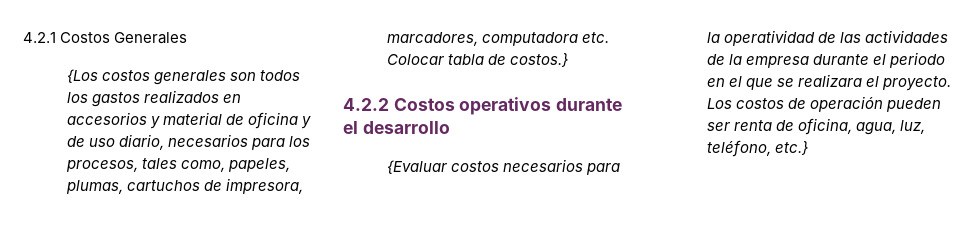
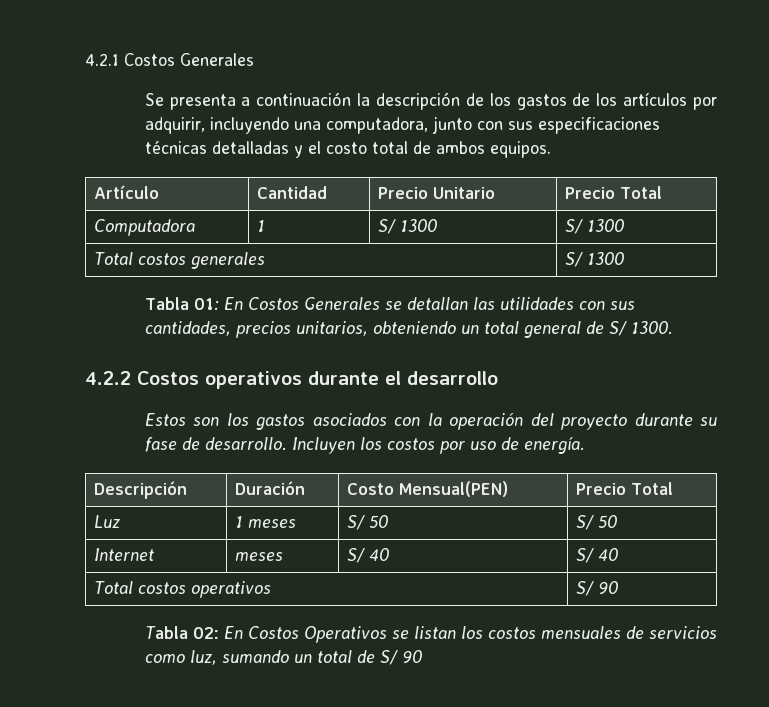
- {Los costos generales son todos los gastos realizados en accesorios y material de oficina y de uso diario, necesarios para los procesos, tales como, papeles, plumas, cartuchos de impresora, marcadores, computadora etc. Colocar tabla de costos.}
+ Se presenta a continuación la descripción de los gastos de los artículos por adquirir, incluyendo una computadora, junto con sus especificaciones técnicas detalladas y el costo total de ambos equipos.
+ Artículo | Cantidad | Precio Unitario | Precio Total
+ Computadora | 1 | S/ 1300 | S/ 1300
+ Total costos generales | S/ 1300
+ Tabla 01: En Costos Generales se detallan las utilidades con sus cantidades, precios unitarios, obteniendo un total general de S/ 1300.
- {Evaluar costos necesarios para la operatividad de las actividades de la empresa durante el periodo en el que se realizara el proyecto. Los costos de operación pueden ser renta de oficina, agua, luz, teléfono, etc.}
+ Estos son los gastos asociados con la operación del proyecto durante su fase de desarrollo. Incluyen los costos por uso de energía.
+ Descripción | Duración | Costo Mensual(PEN) | Precio Total
+ Luz | 1 meses | S/ 50 | S/ 50
+ Internet | meses | S/ 40 | S/ 40
+ Total costos operativos | S/ 90
+ Tabla 02: En Costos Operativos se listan los costos mensuales de servicios como luz, sumando un total de S/ 90

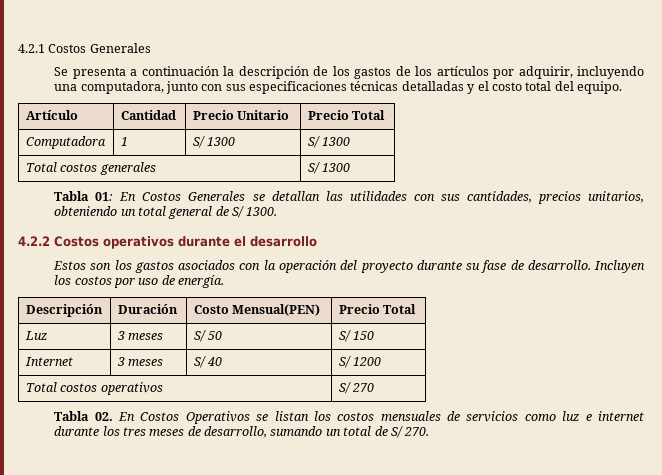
- Se presenta a continuación la descripción de los gastos de los artículos por adquirir, incluyendo una computadora, junto con sus especificaciones técnicas detalladas y el costo total de ambos equipos.
+ Se presenta a continuación la descripción de los gastos de los artículos por adquirir, incluyendo una computadora, junto con sus especificaciones técnicas detalladas y el costo total del equipo.
- Luz | 1 meses | S/ 50 | S/ 50
+ Luz | 3 meses | S/ 50 | S/ 150
- Internet | meses | S/ 40 | S/ 40
+ Internet | 3 meses | S/ 40 | S/ 1200
- Total costos operativos | S/ 90
- Tabla 02: En Costos Operativos se listan los costos mensuales de servicios como luz, sumando un total de S/ 90
+ Total costos operativos | S/ 270
+ Tabla 02. En Costos Operativos se listan los costos mensuales de servicios como luz e internet durante los tres meses de desarrollo, sumando un total de S/ 270.

